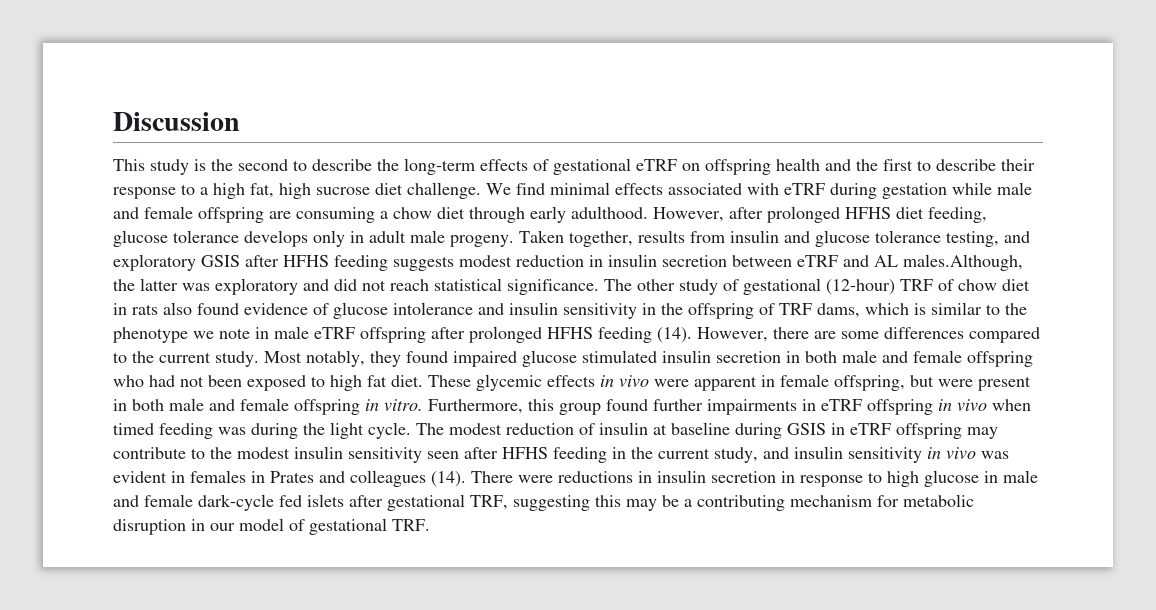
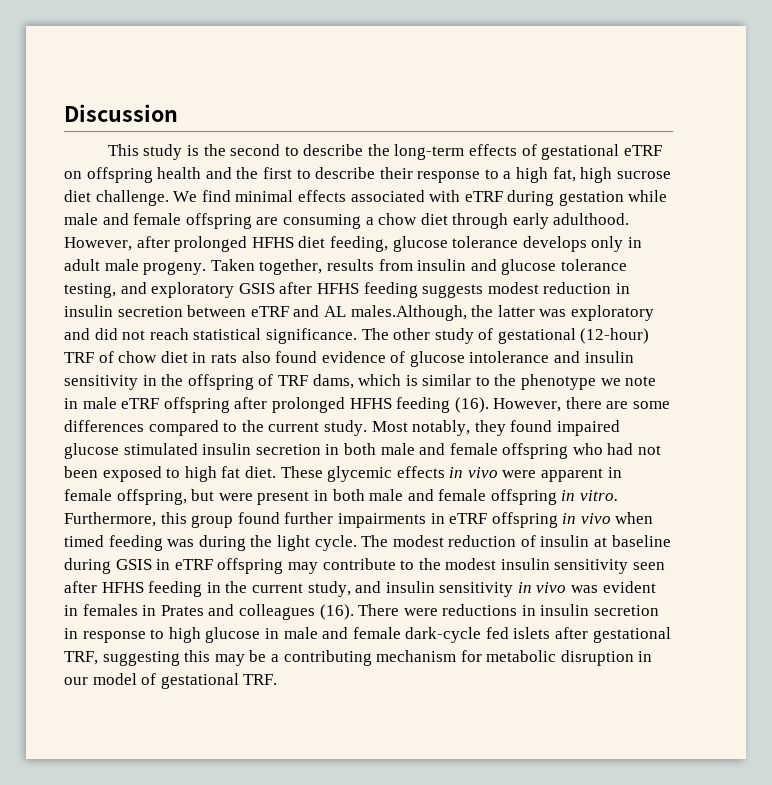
- The other study of gestational (12-hour) TRF of chow diet in rats also found evidence of glucose intolerance and insulin sensitivity in the offspring of TRF dams, which is similar to the phenotype we note in male eTRF offspring after prolonged HFHS feeding (14).
+ The other study of gestational (12-hour) TRF of chow diet in rats also found evidence of glucose intolerance and insulin sensitivity in the offspring of TRF dams, which is similar to the phenotype we note in male eTRF offspring after prolonged HFHS feeding (16).
- The modest reduction of insulin at baseline during GSIS in eTRF offspring may contribute to the modest insulin sensitivity seen after HFHS feeding in the current study, and insulin sensitivity in vivo was evident in females in Prates and colleagues (14).
+ The modest reduction of insulin at baseline during GSIS in eTRF offspring may contribute to the modest insulin sensitivity seen after HFHS feeding in the current study, and insulin sensitivity in vivo was evident in females in Prates and colleagues (16).

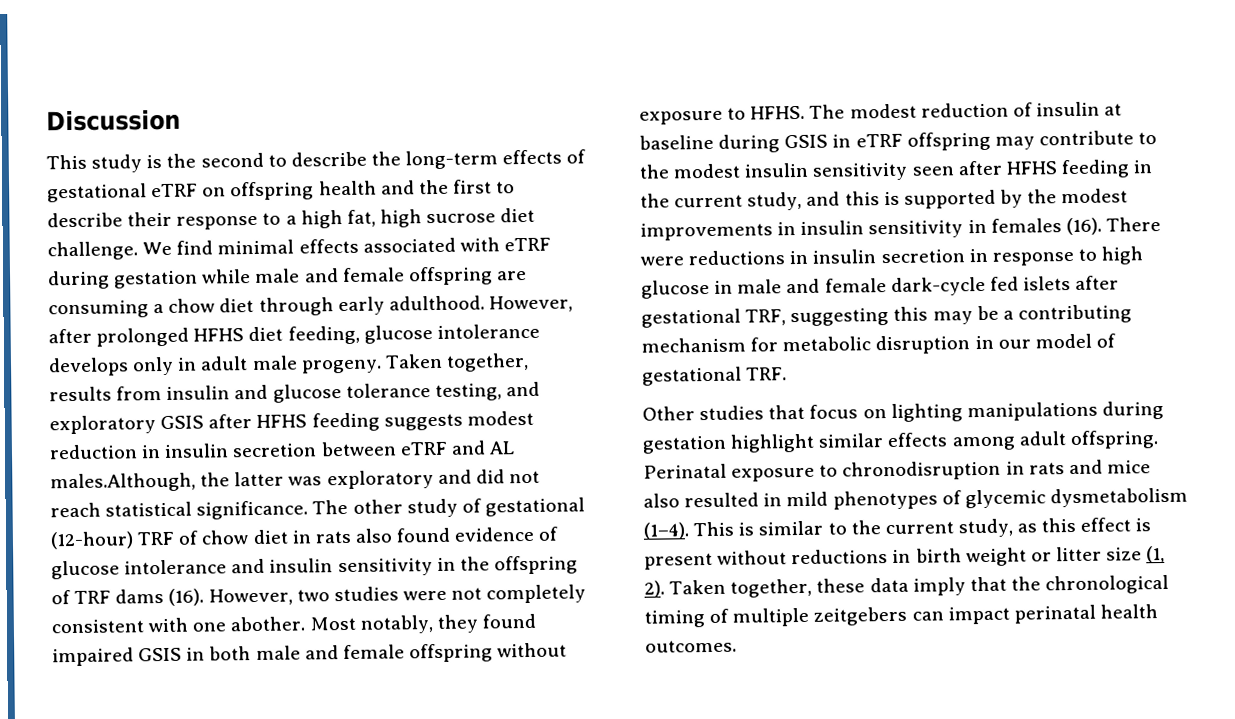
- However, after prolonged HFHS diet feeding, glucose tolerance develops only in adult male progeny.
+ However, after prolonged HFHS diet feeding, glucose intolerance develops only in adult male progeny.
- The other study of gestational (12-hour) TRF of chow diet in rats also found evidence of glucose intolerance and insulin sensitivity in the offspring of TRF dams, which is similar to the phenotype we note in male eTRF offspring after prolonged HFHS feeding (16). However, there are some differences compared to the current study.
+ The other study of gestational (12-hour) TRF of chow diet in rats also found evidence of glucose intolerance and insulin sensitivity in the offspring of TRF dams (16). However, two studies were not completely consistent with one abother.
- Most notably, they found impaired glucose stimulated insulin secretion in both male and female offspring who had not been exposed to high fat diet. These glycemic effects in vivo were apparent in female offspring, but were present in both male and female offspring in vitro. Furthermore, this group found further impairments in eTRF offspring in vivo when timed feeding was during the light cycle.
+ Most notably, they found impaired GSIS in both male and female offspring without exposure to HFHS.
- The modest reduction of insulin at baseline during GSIS in eTRF offspring may contribute to the modest insulin sensitivity seen after HFHS feeding in the current study, and insulin sensitivity in vivo was evident in females in Prates and colleagues (16).
+ The modest reduction of insulin at baseline during GSIS in eTRF offspring may contribute to the modest insulin sensitivity seen after HFHS feeding in the current study, and this is supported by the modest improvements in insulin sensitivity in females (16).
+ Other studies that focus on lighting manipulations during gestation highlight similar effects among adult offspring. Perinatal exposure to chronodisruption in rats and mice also resulted in mild phenotypes of glycemic dysmetabolism (1–4). This is similar to the current study, as this effect is present without reductions in birth weight or litter size (1, 2). Taken together, these data imply that the chronological timing of multiple zeitgebers can impact perinatal health outcomes.

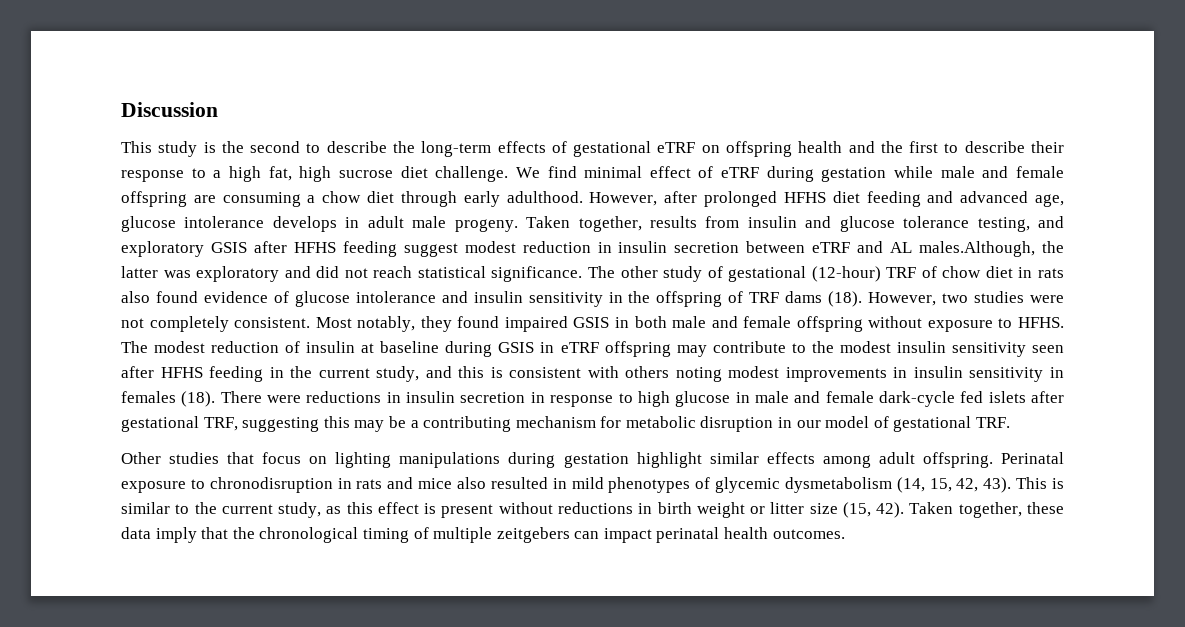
- We find minimal effects associated with eTRF during gestation while male and female offspring are consuming a chow diet through early adulthood.
+ We find minimal effect of eTRF during gestation while male and female offspring are consuming a chow diet through early adulthood.
- However, after prolonged HFHS diet feeding, glucose intolerance develops only in adult male progeny.
+ However, after prolonged HFHS diet feeding and advanced age, glucose intolerance develops in adult male progeny.
- Taken together, results from insulin and glucose tolerance testing, and exploratory GSIS after HFHS feeding suggests modest reduction in insulin secretion between eTRF and AL males.Although, the latter was exploratory and did not reach statistical significance.
+ Taken together, results from insulin and glucose tolerance testing, and exploratory GSIS after HFHS feeding suggest modest reduction in insulin secretion between eTRF and AL males.Although, the latter was exploratory and did not reach statistical significance.
- The other study of gestational (12-hour) TRF of chow diet in rats also found evidence of glucose intolerance and insulin sensitivity in the offspring of TRF dams (16).
+ The other study of gestational (12-hour) TRF of chow diet in rats also found evidence of glucose intolerance and insulin sensitivity in the offspring of TRF dams (18).
- However, two studies were not completely consistent with one abother.
+ However, two studies were not completely consistent.
- The modest reduction of insulin at baseline during GSIS in eTRF offspring may contribute to the modest insulin sensitivity seen after HFHS feeding in the current study, and this is supported by the modest improvements in insulin sensitivity in females (16).
+ The modest reduction of insulin at baseline during GSIS in eTRF offspring may contribute to the modest insulin sensitivity seen after HFHS feeding in the current study, and this is consistent with others noting modest improvements in insulin sensitivity in females (18).
- Perinatal exposure to chronodisruption in rats and mice also resulted in mild phenotypes of glycemic dysmetabolism (1–4).
+ Perinatal exposure to chronodisruption in rats and mice also resulted in mild phenotypes of glycemic dysmetabolism (14, 15, 42, 43).
- This is similar to the current study, as this effect is present without reductions in birth weight or litter size (1, 2).
+ This is similar to the current study, as this effect is present without reductions in birth weight or litter size (15, 42).

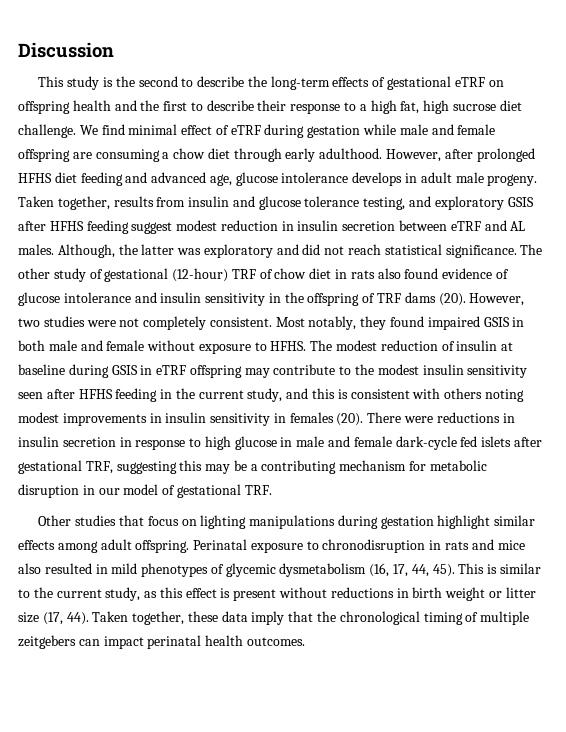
- Taken together, results from insulin and glucose tolerance testing, and exploratory GSIS after HFHS feeding suggest modest reduction in insulin secretion between eTRF and AL males.Although, the latter was exploratory and did not reach statistical significance.
+ Taken together, results from insulin and glucose tolerance testing, and exploratory GSIS after HFHS feeding suggest modest reduction in insulin secretion between eTRF and AL males. Although, the latter was exploratory and did not reach statistical significance.
- The other study of gestational (12-hour) TRF of chow diet in rats also found evidence of glucose intolerance and insulin sensitivity in the offspring of TRF dams (18).
+ The other study of gestational (12-hour) TRF of chow diet in rats also found evidence of glucose intolerance and insulin sensitivity in the offspring of TRF dams (20).
- Most notably, they found impaired GSIS in both male and female offspring without exposure to HFHS.
+ Most notably, they found impaired GSIS in both male and female without exposure to HFHS.
- The modest reduction of insulin at baseline during GSIS in eTRF offspring may contribute to the modest insulin sensitivity seen after HFHS feeding in the current study, and this is consistent with others noting modest improvements in insulin sensitivity in females (18).
+ The modest reduction of insulin at baseline during GSIS in eTRF offspring may contribute to the modest insulin sensitivity seen after HFHS feeding in the current study, and this is consistent with others noting modest improvements in insulin sensitivity in females (20).
- Perinatal exposure to chronodisruption in rats and mice also resulted in mild phenotypes of glycemic dysmetabolism (14, 15, 42, 43).
+ Perinatal exposure to chronodisruption in rats and mice also resulted in mild phenotypes of glycemic dysmetabolism (16, 17, 44, 45).
- This is similar to the current study, as this effect is present without reductions in birth weight or litter size (15, 42).
+ This is similar to the current study, as this effect is present without reductions in birth weight or litter size (17, 44).

